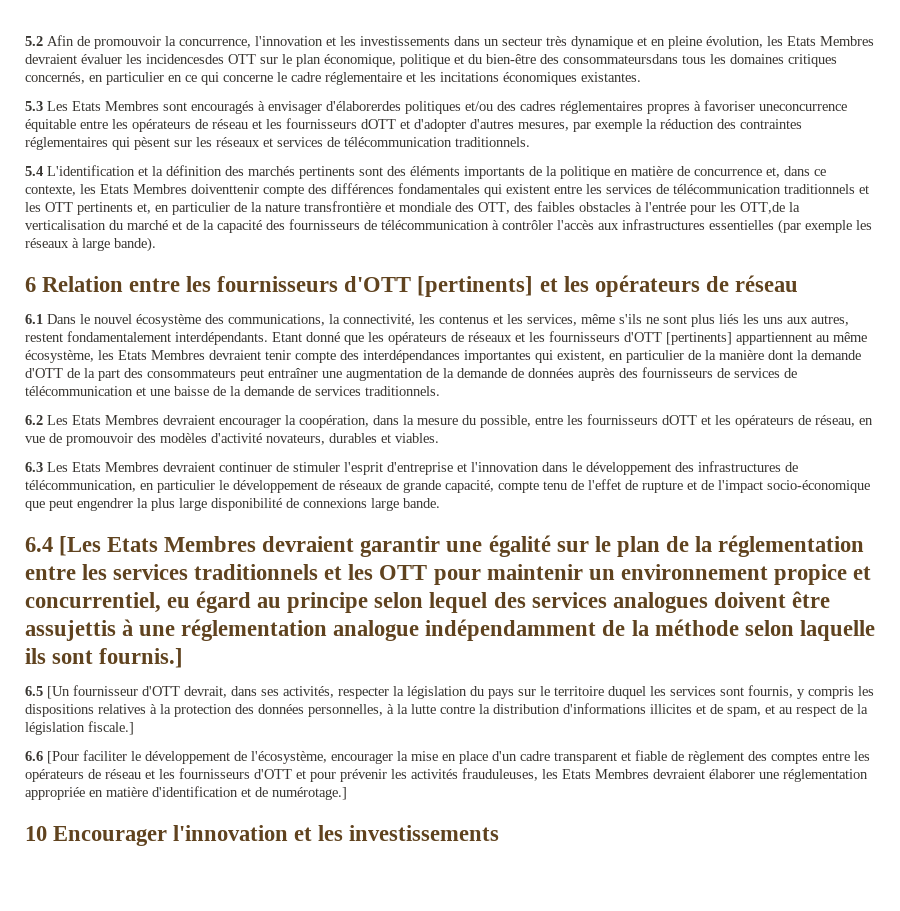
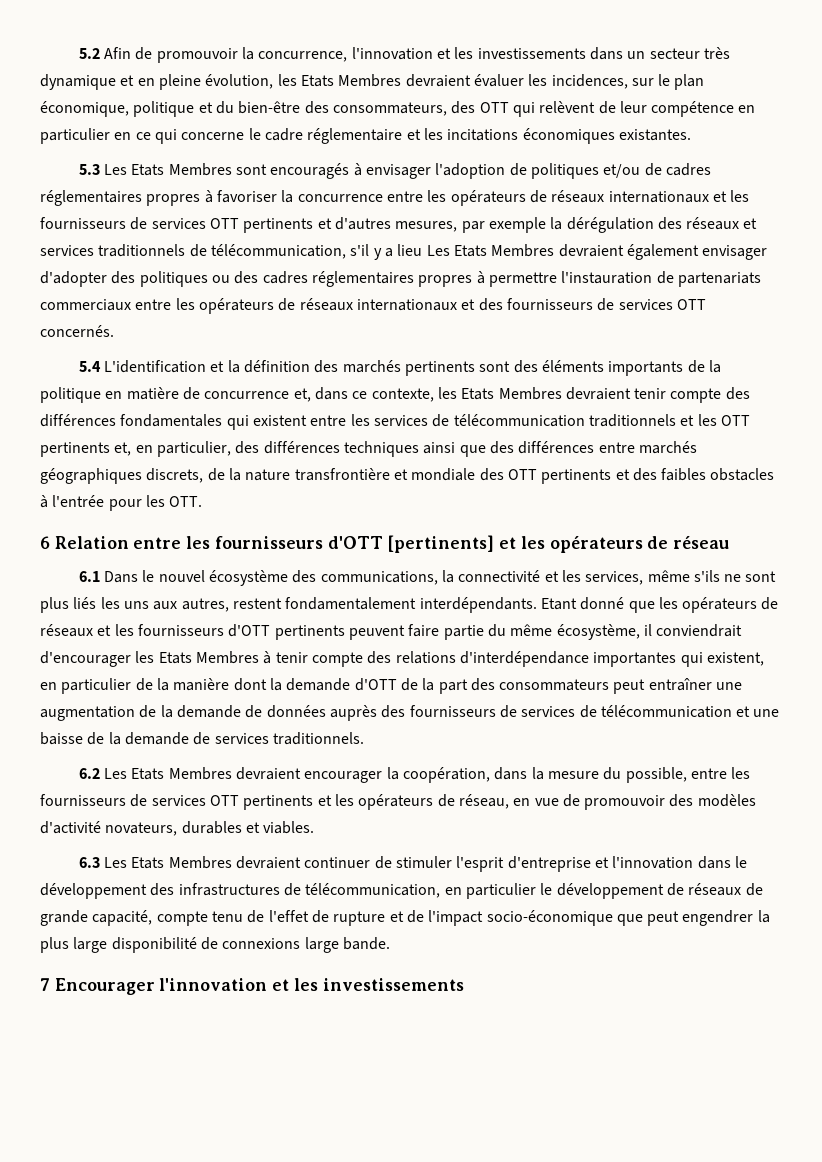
- 5.2 Afin de promouvoir la concurrence, l'innovation et les investissements dans un secteur très dynamique et en pleine évolution, les Etats Membres devraient évaluer les incidencesdes OTT sur le plan économique, politique et du bien-être des consommateursdans tous les domaines critiques concernés, en particulier en ce qui concerne le cadre réglementaire et les incitations économiques existantes.
+ 5.2 Afin de promouvoir la concurrence, l'innovation et les investissements dans un secteur très dynamique et en pleine évolution, les Etats Membres devraient évaluer les incidences, sur le plan économique, politique et du bien-être des consommateurs, des OTT qui relèvent de leur compétence en particulier en ce qui concerne le cadre réglementaire et les incitations économiques existantes.
- 5.3 Les Etats Membres sont encouragés à envisager d'élaborerdes politiques et/ou des cadres réglementaires propres à favoriser uneconcurrence équitable entre les opérateurs de réseau et les fournisseurs dOTT et d'adopter d'autres mesures, par exemple la réduction des contraintes réglementaires qui pèsent sur les réseaux et services de télécommunication traditionnels.
+ 5.3 Les Etats Membres sont encouragés à envisager l'adoption de politiques et/ou de cadres réglementaires propres à favoriser la concurrence entre les opérateurs de réseaux internationaux et les fournisseurs de services OTT pertinents et d'autres mesures, par exemple la dérégulation des réseaux et services traditionnels de télécommunication, s'il y a lieu Les Etats Membres devraient également envisager d'adopter des politiques ou des cadres réglementaires propres à permettre l'instauration de partenariats commerciaux entre les opérateurs de réseaux internationaux et des fournisseurs de services OTT concernés.
- 5.4 L'identification et la définition des marchés pertinents sont des éléments importants de la politique en matière de concurrence et, dans ce contexte, les Etats Membres doiventtenir compte des différences fondamentales qui existent entre les services de télécommunication traditionnels et les OTT pertinents et, en particulier de la nature transfrontière et mondiale des OTT, des faibles obstacles à l'entrée pour les OTT,de la verticalisation du marché et de la capacité des fournisseurs de télécommunication à contrôler l'accès aux infrastructures essentielles (par exemple les réseaux à large bande).
+ 5.4 L'identification et la définition des marchés pertinents sont des éléments importants de la politique en matière de concurrence et, dans ce contexte, les Etats Membres devraient tenir compte des différences fondamentales qui existent entre les services de télécommunication traditionnels et les OTT pertinents et, en particulier, des différences techniques ainsi que des différences entre marchés géographiques discrets, de la nature transfrontière et mondiale des OTT pertinents et des faibles obstacles à l'entrée pour les OTT.
- 6.1 Dans le nouvel écosystème des communications, la connectivité, les contenus et les services, même s'ils ne sont plus liés les uns aux autres, restent fondamentalement interdépendants.
+ 6.1 Dans le nouvel écosystème des communications, la connectivité et les services, même s'ils ne sont plus liés les uns aux autres, restent fondamentalement interdépendants.
- Etant donné que les opérateurs de réseaux et les fournisseurs d'OTT [pertinents] appartiennent au même écosystème, les Etats Membres devraient tenir compte des interdépendances importantes qui existent, en particulier de la manière dont la demande d'OTT de la part des consommateurs peut entraîner une augmentation de la demande de données auprès des fournisseurs de services de télécommunication et une baisse de la demande de services traditionnels.
+ Etant donné que les opérateurs de réseaux et les fournisseurs d'OTT pertinents peuvent faire partie du même écosystème, il conviendrait d'encourager les Etats Membres à tenir compte des relations d'interdépendance importantes qui existent, en particulier de la manière dont la demande d'OTT de la part des consommateurs peut entraîner une augmentation de la demande de données auprès des fournisseurs de services de télécommunication et une baisse de la demande de services traditionnels.
- 6.2 Les Etats Membres devraient encourager la coopération, dans la mesure du possible, entre les fournisseurs dOTT et les opérateurs de réseau, en vue de promouvoir des modèles d'activité novateurs, durables et viables.
+ 6.2 Les Etats Membres devraient encourager la coopération, dans la mesure du possible, entre les fournisseurs de services OTT pertinents et les opérateurs de réseau, en vue de promouvoir des modèles d'activité novateurs, durables et viables.
- 6.4 [Les Etats Membres devraient garantir une égalité sur le plan de la réglementation entre les services traditionnels et les OTT pour maintenir un environnement propice et concurrentiel, eu égard au principe selon lequel des services analogues doivent être assujettis à une réglementation analogue indépendamment de la méthode selon laquelle ils sont fournis.]
- 6.5 [Un fournisseur d'OTT devrait, dans ses activités, respecter la législation du pays sur le territoire duquel les services sont fournis, y compris les dispositions relatives à la protection des données personnelles, à la lutte contre la distribution d'informations illicites et de spam, et au respect de la législation fiscale.]
- 6.6 [Pour faciliter le développement de l'écosystème, encourager la mise en place d'un cadre transparent et fiable de règlement des comptes entre les opérateurs de réseau et les fournisseurs d'OTT et pour prévenir les activités frauduleuses, les Etats Membres devraient élaborer une réglementation appropriée en matière d'identification et de numérotage.]
- 10 Encourager l'innovation et les investissements
+ 7 Encourager l'innovation et les investissements

